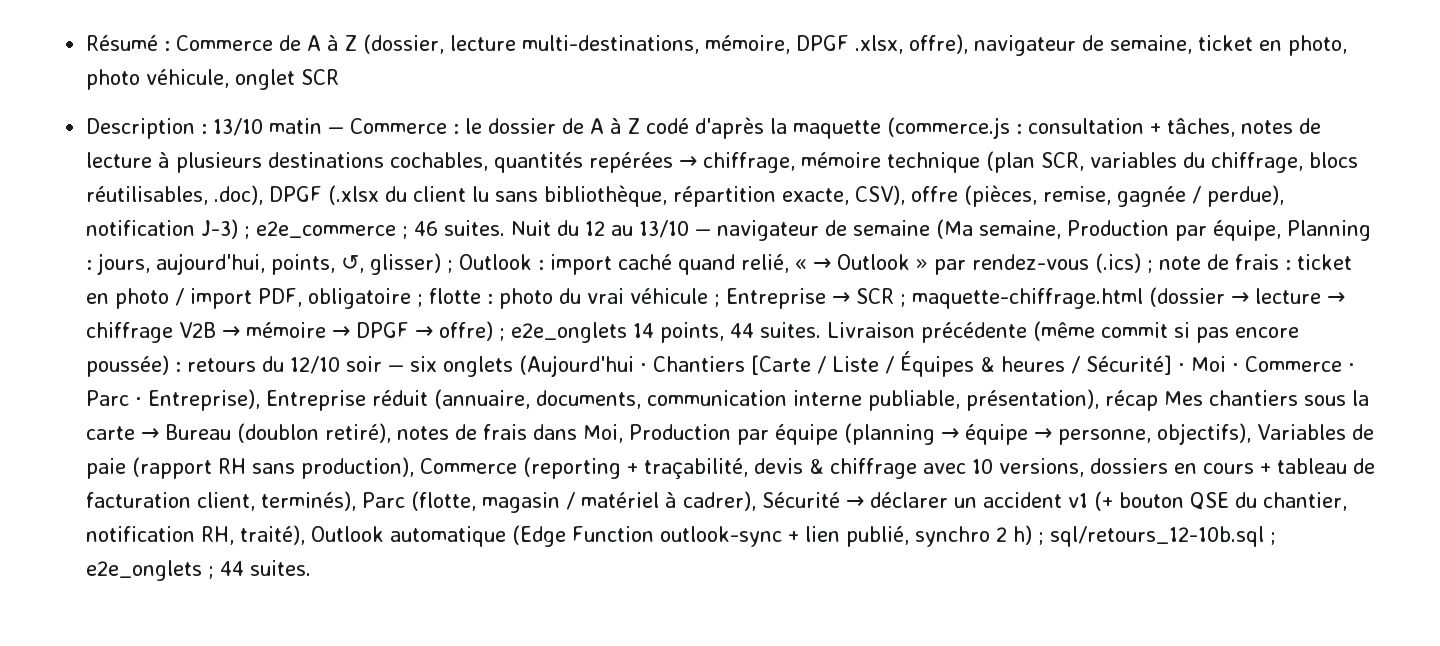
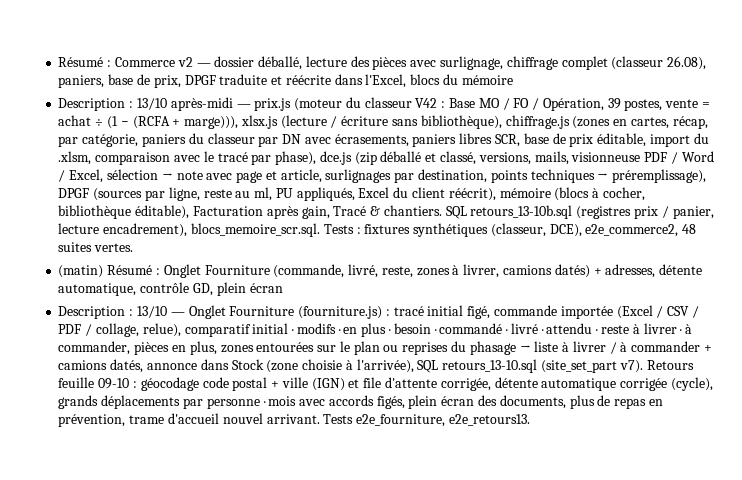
- Résumé : Commerce de A à Z (dossier, lecture multi-destinations, mémoire, DPGF .xlsx, offre), navigateur de semaine, ticket en photo, photo véhicule, onglet SCR
- Description : 13/10 matin — Commerce : le dossier de A à Z codé d'après la maquette (commerce.js : consultation + tâches, notes de lecture à plusieurs destinations cochables, quantités repérées → chiffrage, mémoire technique (plan SCR, variables du chiffrage, blocs réutilisables, .doc), DPGF (.xlsx du client lu sans bibliothèque, répartition exacte, CSV), offre (pièces, remise, gagnée / perdue), notification J-3) ; e2e_commerce ; 46 suites. Nuit du 12 au 13/10 — navigateur de semaine (Ma semaine, Production par équipe, Planning : jours, aujourd'hui, points, ↺, glisser) ; Outlook : import caché quand relié, « → Outlook » par rendez-vous (.ics) ; note de frais : ticket en photo / import PDF, obligatoire ; flotte : photo du vrai véhicule ; Entreprise → SCR ; maquette-chiffrage.html (dossier → lecture → chiffrage V2B → mémoire → DPGF → offre) ; e2e_onglets 14 points, 44 suites. Livraison précédente (même commit si pas encore poussée) : retours du 12/10 soir — six onglets (Aujourd'hui · Chantiers [Carte / Liste / Équipes & heures / Sécurité] · Moi · Commerce · Parc · Entreprise), Entreprise réduit (annuaire, documents, communication interne publiable, présentation), récap Mes chantiers sous la carte → Bureau (doublon retiré), notes de frais dans Moi, Production par équipe (planning → équipe → personne, objectifs), Variables de paie (rapport RH sans production), Commerce (reporting + traçabilité, devis & chiffrage avec 10 versions, dossiers en cours + tableau de facturation client, terminés), Parc (flotte, magasin / matériel à cadrer), Sécurité → déclarer un accident v1 (+ bouton QSE du chantier, notification RH, traité), Outlook automatique (Edge Function outlook-sync + lien publié, synchro 2 h) ; sql/retours_12-10b.sql ; e2e_onglets ; 44 suites.
+ Résumé : Commerce v2 — dossier déballé, lecture des pièces avec surlignage, chiffrage complet (classeur 26.08), paniers, base de prix, DPGF traduite et réécrite dans l'Excel, blocs du mémoire
+ Description : 13/10 après-midi — prix.js (moteur du classeur V42 : Base MO / FO / Opération, 39 postes, vente = achat ÷ (1 − (RCFA + marge))), xlsx.js (lecture / écriture sans bibliothèque), chiffrage.js (zones en cartes, récap, par catégorie, paniers du classeur par DN avec écrasements, paniers libres SCR, base de prix éditable, import du .xlsm, comparaison avec le tracé par phase), dce.js (zip déballé et classé, versions, mails, visionneuse PDF / Word / Excel, sélection → note avec page et article, surlignages par destination, points techniques → préremplissage), DPGF (sources par ligne, reste au ml, PU appliqués, Excel du client réécrit), mémoire (blocs à cocher, bibliothèque éditable), Facturation après gain, Tracé & chantiers. SQL retours_13-10b.sql (registres prix / panier, lecture encadrement), blocs_memoire_scr.sql. Tests : fixtures synthétiques (classeur, DCE), e2e_commerce2, 48 suites vertes.
+ (matin) Résumé : Onglet Fourniture (commande, livré, reste, zones à livrer, camions datés) + adresses, détente automatique, contrôle GD, plein écran
+ Description : 13/10 — Onglet Fourniture (fourniture.js) : tracé initial figé, commande importée (Excel / CSV / PDF / collage, relue), comparatif initial · modifs · en plus · besoin · commandé · livré · attendu · reste à livrer · à commander, pièces en plus, zones entourées sur le plan ou reprises du phasage → liste à livrer / à commander + camions datés, annonce dans Stock (zone choisie à l'arrivée), SQL retours_13-10.sql (site_set_part v7). Retours feuille 09-10 : géocodage code postal + ville (IGN) et file d'attente corrigée, détente automatique corrigée (cycle), grands déplacements par personne · mois avec accords figés, plein écran des documents, plus de repas en prévention, trame d'accueil nouvel arrivant. Tests e2e_fourniture, e2e_retours13.

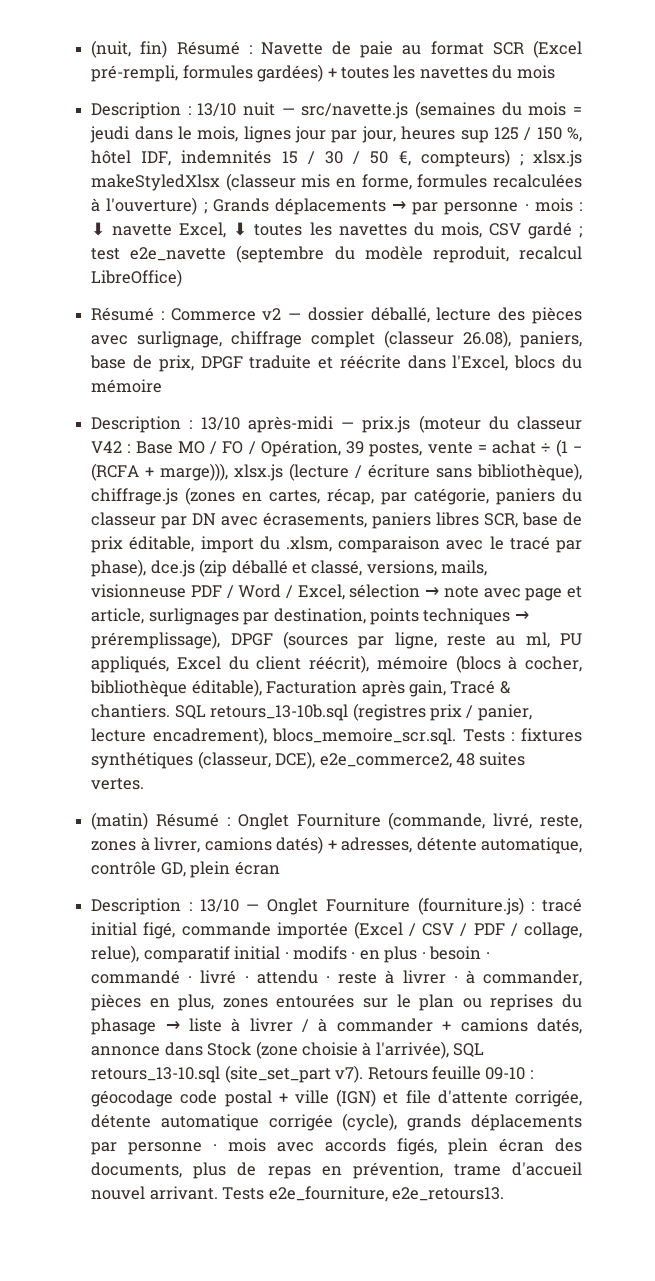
+ (nuit, fin) Résumé : Navette de paie au format SCR (Excel pré-rempli, formules gardées) + toutes les navettes du mois
+ Description : 13/10 nuit — src/navette.js (semaines du mois = jeudi dans le mois, lignes jour par jour, heures sup 125 / 150 %, hôtel IDF, indemnités 15 / 30 / 50 €, compteurs) ; xlsx.js makeStyledXlsx (classeur mis en forme, formules recalculées à l'ouverture) ; Grands déplacements → par personne · mois : ⬇ navette Excel, ⬇ toutes les navettes du mois, CSV gardé ; test e2e_navette (septembre du modèle reproduit, recalcul LibreOffice)

